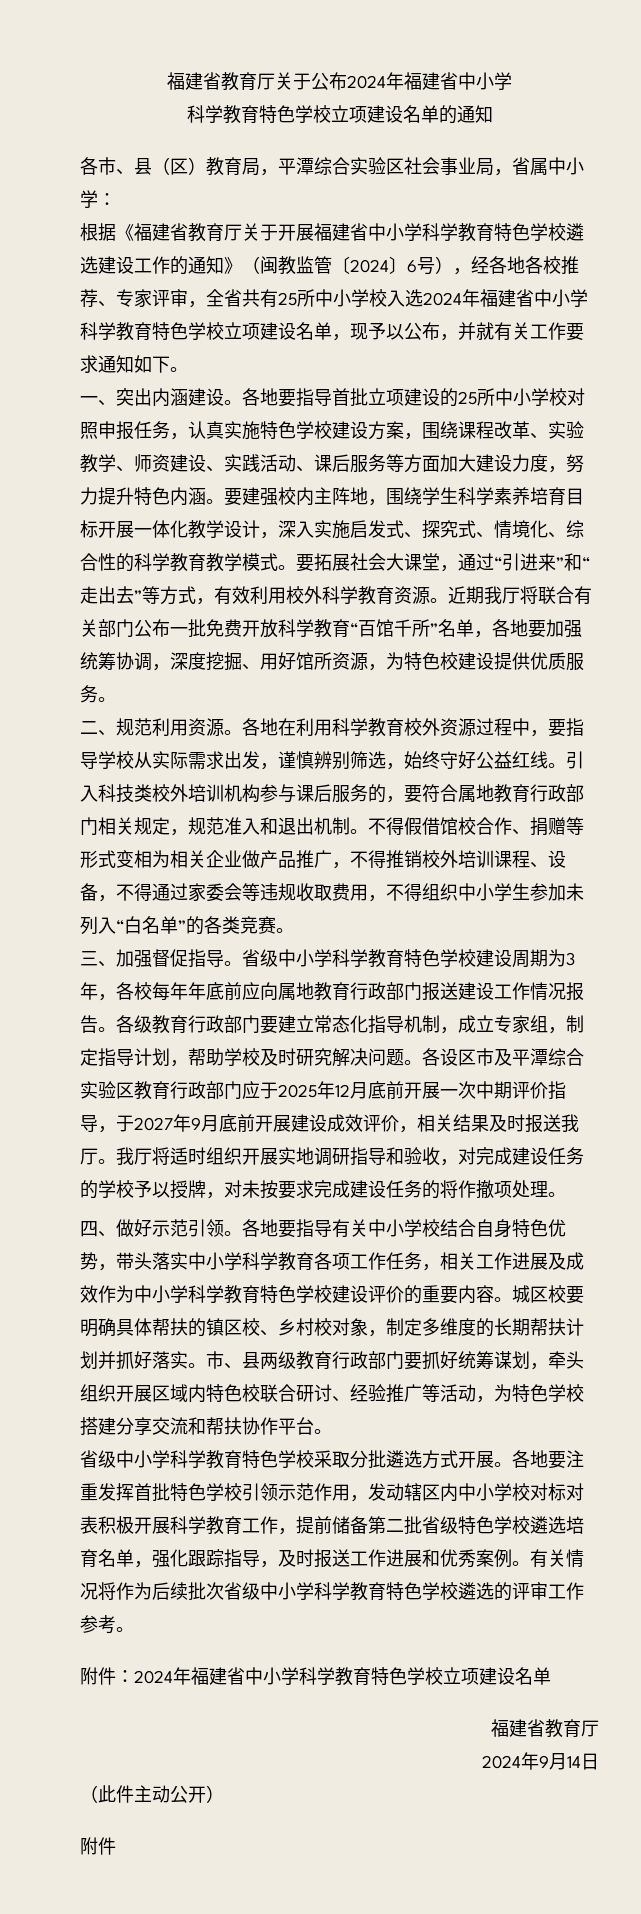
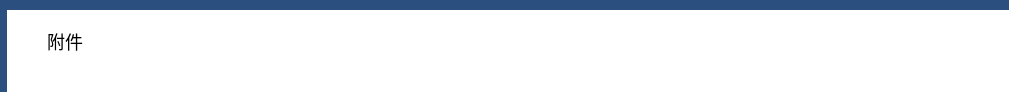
- 福建省教育厅关于公布2024年福建省中小学
- 科学教育特色学校立项建设名单的通知
- 各市、县（区）教育局，平潭综合实验区社会事业局，省属中小学：
- 根据《福建省教育厅关于开展福建省中小学科学教育特色学校遴选建设工作的通知》（闽教监管〔2024〕6号），经各地各校推荐、专家评审，全省共有25所中小学校入选2024年福建省中小学科学教育特色学校立项建设名单，现予以公布，并就有关工作要求通知如下。
- 一、突出内涵建设。各地要指导首批立项建设的25所中小学校对照申报任务，认真实施特色学校建设方案，围绕课程改革、实验教学、师资建设、实践活动、课后服务等方面加大建设力度，努力提升特色内涵。要建强校内主阵地，围绕学生科学素养培育目标开展一体化教学设计，深入实施启发式、探究式、情境化、综合性的科学教育教学模式。要拓展社会大课堂，通过“引进来”和“走出去”等方式，有效利用校外科学教育资源。近期我厅将联合有关部门公布一批免费开放科学教育“百馆千所”名单，各地要加强统筹协调，深度挖掘、用好馆所资源，为特色校建设提供优质服务。
- 二、规范利用资源。各地在利用科学教育校外资源过程中，要指导学校从实际需求出发，谨慎辨别筛选，始终守好公益红线。引入科技类校外培训机构参与课后服务的，要符合属地教育行政部门相关规定，规范准入和退出机制。不得假借馆校合作、捐赠等形式变相为相关企业做产品推广，不得推销校外培训课程、设备，不得通过家委会等违规收取费用，不得组织中小学生参加未列入“白名单”的各类竞赛。
- 三、加强督促指导。省级中小学科学教育特色学校建设周期为3年，各校每年年底前应向属地教育行政部门报送建设工作情况报告。各级教育行政部门要建立常态化指导机制，成立专家组，制定指导计划，帮助学校及时研究解决问题。各设区市及平潭综合实验区教育行政部门应于2025年12月底前开展一次中期评价指导，于2027年9月底前开展建设成效评价，相关结果及时报送我厅。我厅将适时组织开展实地调研指导和验收，对完成建设任务的学校予以授牌，对未按要求完成建设任务的将作撤项处理。
- 四、做好示范引领。各地要指导有关中小学校结合自身特色优势，带头落实中小学科学教育各项工作任务，相关工作进展及成效作为中小学科学教育特色学校建设评价的重要内容。城区校要明确具体帮扶的镇区校、乡村校对象，制定多维度的长期帮扶计划并抓好落实。市、县两级教育行政部门要抓好统筹谋划，牵头组织开展区域内特色校联合研讨、经验推广等活动，为特色学校搭建分享交流和帮扶协作平台。
- 省级中小学科学教育特色学校采取分批遴选方式开展。各地要注重发挥首批特色学校引领示范作用，发动辖区内中小学校对标对表积极开展科学教育工作，提前储备第二批省级特色学校遴选培育名单，强化跟踪指导，及时报送工作进展和优秀案例。有关情况将作为后续批次省级中小学科学教育特色学校遴选的评审工作参考。
- 附件：2024年福建省中小学科学教育特色学校立项建设名单
- 福建省教育厅
- 2024年9月14日
- （此件主动公开）

